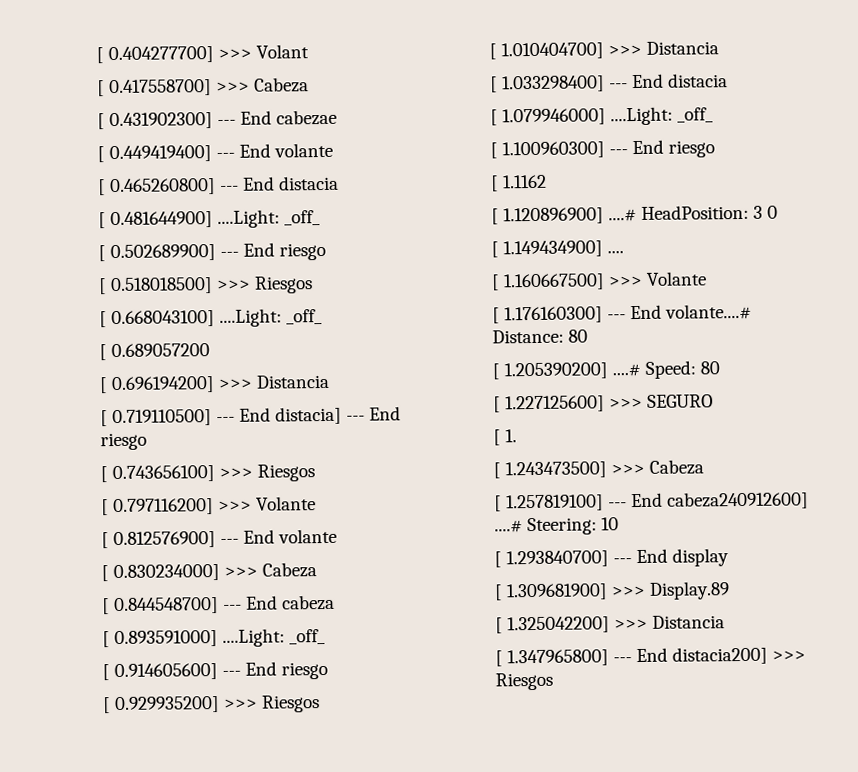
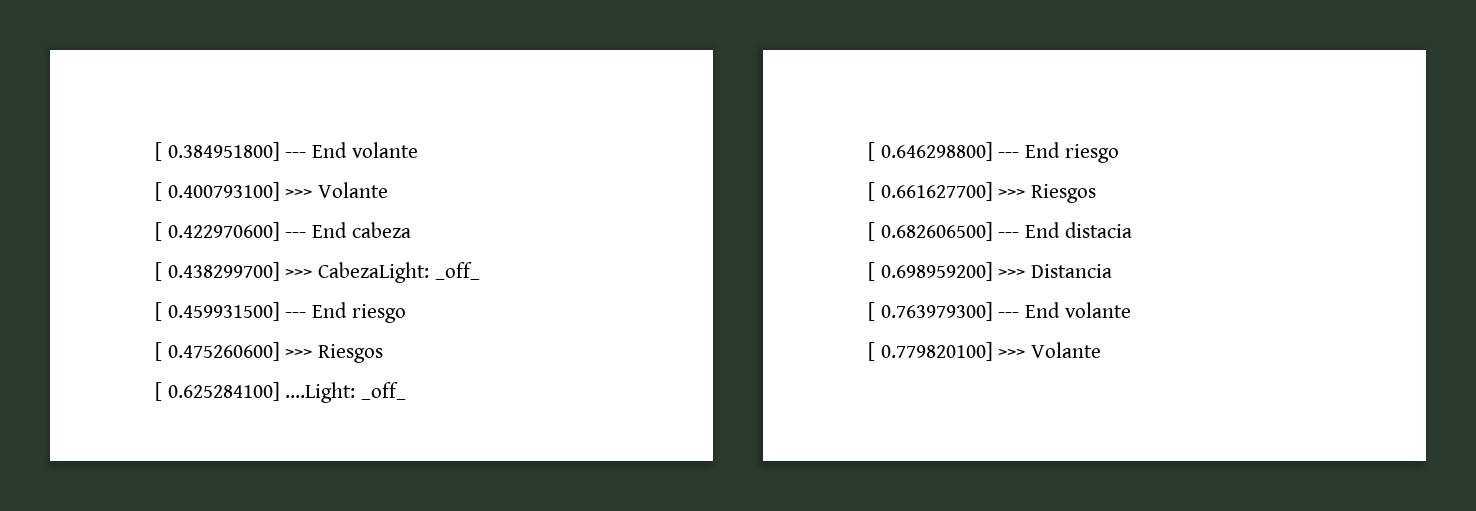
- [ 0.404277700] >>> Volant
- [ 0.417558700] >>> Cabeza
- [ 0.431902300] --- End cabezae
- [ 0.449419400] --- End volante
- [ 0.465260800] --- End distacia
- [ 0.481644900] ....Light: _off_
- [ 0.502689900] --- End riesgo
- [ 0.518018500] >>> Riesgos
- [ 0.668043100] ....Light: _off_
- [ 0.689057200
- [ 0.696194200] >>> Distancia
- [ 0.719110500] --- End distacia] --- End riesgo
- [ 0.743656100] >>> Riesgos
- [ 0.797116200] >>> Volante
- [ 0.812576900] --- End volante
- [ 0.830234000] >>> Cabeza
- [ 0.844548700] --- End cabeza
- [ 0.893591000] ....Light: _off_
- [ 0.914605600] --- End riesgo
- [ 0.929935200] >>> Riesgos
- [ 1.010404700] >>> Distancia
- [ 1.033298400] --- End distacia
- [ 1.079946000] ....Light: _off_
- [ 1.100960300] --- End riesgo
- [ 1.1162
- [ 1.120896900] ....# HeadPosition: 3 0
- [ 1.149434900] ....
- [ 1.160667500] >>> Volante
- [ 1.176160300] --- End volante....# Distance: 80
- [ 1.205390200] ....# Speed: 80
- [ 1.227125600] >>> SEGURO
- [ 1.
- [ 1.243473500] >>> Cabeza
- [ 1.257819100] --- End cabeza240912600] ....# Steering: 10
- [ 1.293840700] --- End display
- [ 1.309681900] >>> Display.89
- [ 1.325042200] >>> Distancia
- [ 1.347965800] --- End distacia200] >>> Riesgos
+ [ 0.384951800] --- End volante
+ [ 0.400793100] >>> Volante
+ [ 0.422970600] --- End cabeza
+ [ 0.438299700] >>> CabezaLight: _off_
+ [ 0.459931500] --- End riesgo
+ [ 0.475260600] >>> Riesgos
+ [ 0.625284100] ....Light: _off_
+ [ 0.646298800] --- End riesgo
+ [ 0.661627700] >>> Riesgos
+ [ 0.682606500] --- End distacia
+ [ 0.698959200] >>> Distancia
+ [ 0.763979300] --- End volante
+ [ 0.779820100] >>> Volante

